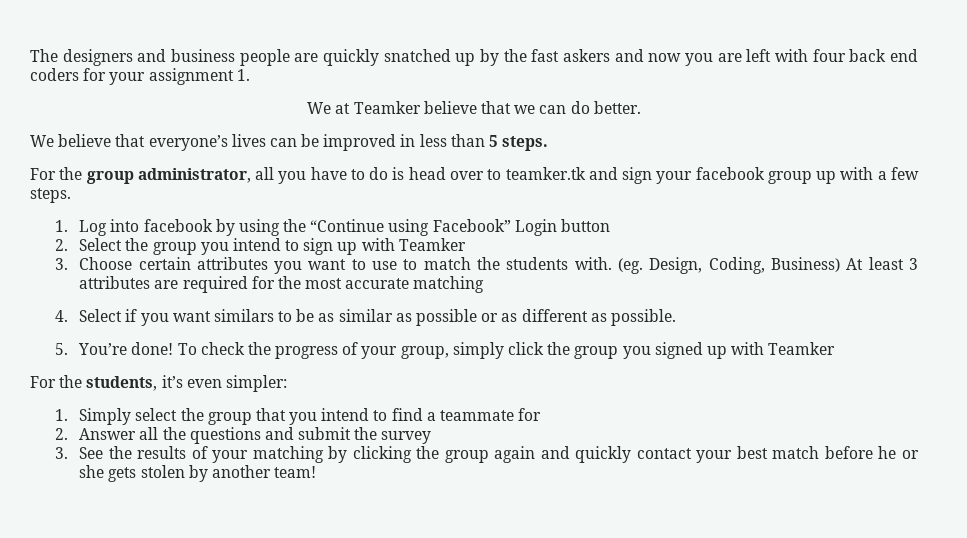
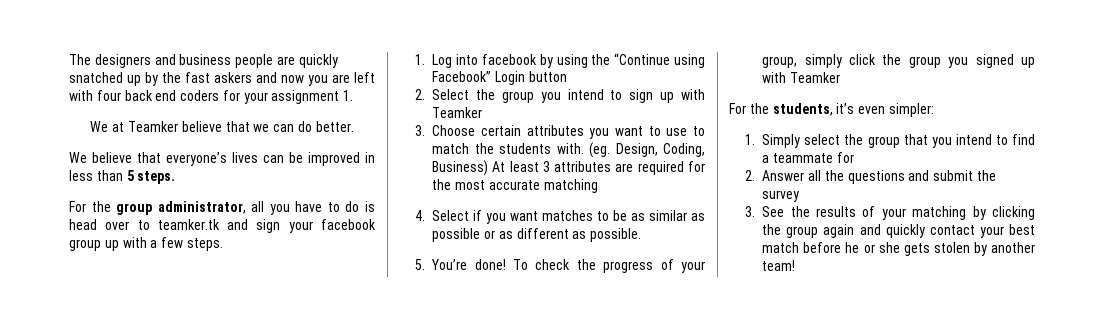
- 4. Select if you want similars to be as similar as possible or as different as possible.
+ 4. Select if you want matches to be as similar as possible or as different as possible.

